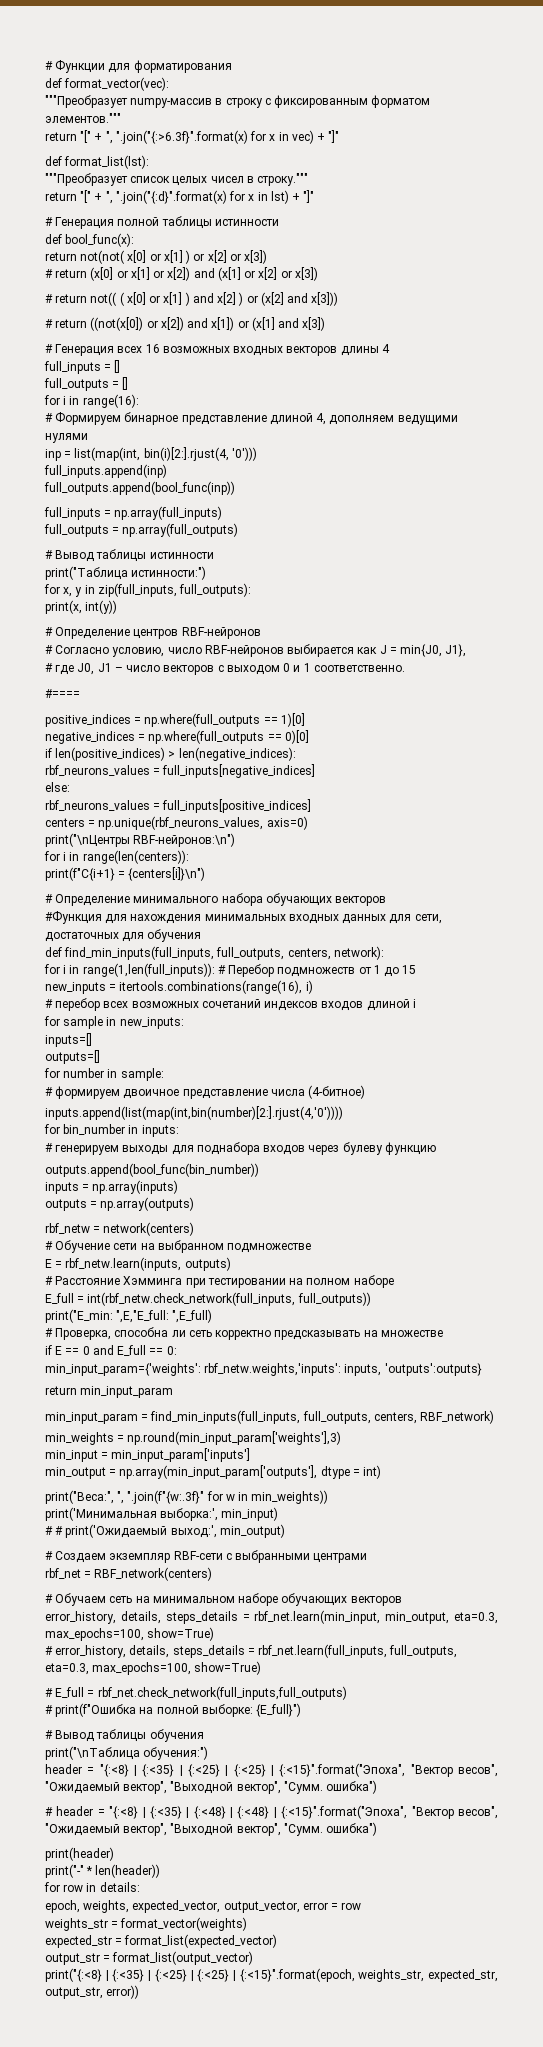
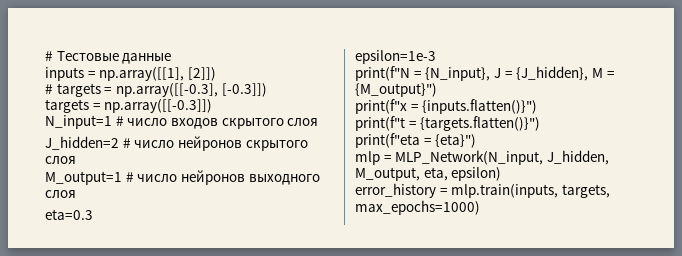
- # Функции для форматирования
- def format_vector(vec):
- """Преобразует numpy-массив в строку с фиксированным форматом элементов."""
- return "[" + ", ".join("{:>6.3f}".format(x) for x in vec) + "]"
- def format_list(lst):
- """Преобразует список целых чисел в строку."""
- return "[" + ", ".join("{:d}".format(x) for x in lst) + "]"
- # Генерация полной таблицы истинности
- def bool_func(x):
- return not(not( x[0] or x[1] ) or x[2] or x[3])
- # return (x[0] or x[1] or x[2]) and (x[1] or x[2] or x[3])
- # return not(( ( x[0] or x[1] ) and x[2] ) or (x[2] and x[3]))
- # return ((not(x[0]) or x[2]) and x[1]) or (x[1] and x[3])
- # Генерация всех 16 возможных входных векторов длины 4
- full_inputs = []
- full_outputs = []
- for i in range(16):
- # Формируем бинарное представление длиной 4, дополняем ведущими нулями
- inp = list(map(int, bin(i)[2:].rjust(4, '0')))
- full_inputs.append(inp)
- full_outputs.append(bool_func(inp))
- full_inputs = np.array(full_inputs)
- full_outputs = np.array(full_outputs)
- # Вывод таблицы истинности
- print("Таблица истинности:")
- for x, y in zip(full_inputs, full_outputs):
- print(x, int(y))
- # Определение центров RBF-нейронов
- # Согласно условию, число RBF-нейронов выбирается как J = min{J0, J1},
- # где J0, J1 – число векторов с выходом 0 и 1 соответственно.
- #====
- positive_indices = np.where(full_outputs == 1)[0]
- negative_indices = np.where(full_outputs == 0)[0]
- if len(positive_indices) > len(negative_indices):
- rbf_neurons_values = full_inputs[negative_indices]
- else:
- rbf_neurons_values = full_inputs[positive_indices]
- centers = np.unique(rbf_neurons_values, axis=0)
- print("\nЦентры RBF-нейронов:\n")
- for i in range(len(centers)):
- print(f"C{i+1} = {centers[i]}\n")
- # Определение минимального набора обучающих векторов
- #Функция для нахождения минимальных входных данных для сети, достаточных для обучения
- def find_min_inputs(full_inputs, full_outputs, centers, network):
- for i in range(1,len(full_inputs)): # Перебор подмножеств от 1 до 15
- new_inputs = itertools.combinations(range(16), i)
- # перебор всех возможных сочетаний индексов входов длиной i
- for sample in new_inputs:
- inputs=[]
- outputs=[]
- for number in sample:
- # формируем двоичное представление числа (4-битное)
- inputs.append(list(map(int,bin(number)[2:].rjust(4,'0'))))
- for bin_number in inputs:
- # генерируем выходы для поднабора входов через булеву функцию
- outputs.append(bool_func(bin_number))
- inputs = np.array(inputs)
- outputs = np.array(outputs)
- rbf_netw = network(centers)
- # Обучение сети на выбранном подмножестве
- E = rbf_netw.learn(inputs, outputs)
- # Расстояние Хэмминга при тестировании на полном наборе
- E_full = int(rbf_netw.check_network(full_inputs, full_outputs))
- print("E_min: ",E,"E_full: ",E_full)
- # Проверка, способна ли сеть корректно предсказывать на множестве
- if E == 0 and E_full == 0:
- min_input_param={'weights': rbf_netw.weights,'inputs': inputs, 'outputs':outputs}
- return min_input_param
- min_input_param = find_min_inputs(full_inputs, full_outputs, centers, RBF_network)
- min_weights = np.round(min_input_param['weights'],3)
- min_input = min_input_param['inputs']
- min_output = np.array(min_input_param['outputs'], dtype = int)
- print("Веса:", ", ".join(f"{w:.3f}" for w in min_weights))
- print('Минимальная выборка:', min_input)
- # # print('Ожидаемый выход:', min_output)
- # Создаем экземпляр RBF-сети с выбранными центрами
- rbf_net = RBF_network(centers)
- # Обучаем сеть на минимальном наборе обучающих векторов
- error_history, details, steps_details = rbf_net.learn(min_input, min_output, eta=0.3, max_epochs=100, show=True)
- # error_history, details, steps_details = rbf_net.learn(full_inputs, full_outputs, eta=0.3, max_epochs=100, show=True)
- # E_full = rbf_net.check_network(full_inputs,full_outputs)
- # print(f"Ошибка на полной выборке: {E_full}")
- # Вывод таблицы обучения
- print("\nТаблица обучения:")
- header = "{:<8} | {:<35} | {:<25} | {:<25} | {:<15}".format("Эпоха", "Вектор весов", "Ожидаемый вектор", "Выходной вектор", "Сумм. ошибка")
- # header = "{:<8} | {:<35} | {:<48} | {:<48} | {:<15}".format("Эпоха", "Вектор весов", "Ожидаемый вектор", "Выходной вектор", "Сумм. ошибка")
- print(header)
- print("-" * len(header))
- for row in details:
- epoch, weights, expected_vector, output_vector, error = row
- weights_str = format_vector(weights)
- expected_str = format_list(expected_vector)
- output_str = format_list(output_vector)
- print("{:<8} | {:<35} | {:<25} | {:<25} | {:<15}".format(epoch, weights_str, expected_str, output_str, error))
+ # Тестовые данные
+ inputs = np.array([[1], [2]])
+ # targets = np.array([[-0.3], [-0.3]])
+ targets = np.array([[-0.3]])
+ N_input=1 # число входов скрытого слоя
+ J_hidden=2 # число нейронов скрытого слоя
+ M_output=1 # число нейронов выходного слоя
+ eta=0.3
+ epsilon=1e-3
+ print(f"N = {N_input}, J = {J_hidden}, M = {M_output}")
+ print(f"x = {inputs.flatten()}")
+ print(f"t = {targets.flatten()}")
+ print(f"eta = {eta}")
+ mlp = MLP_Network(N_input, J_hidden, M_output, eta, epsilon)
+ error_history = mlp.train(inputs, targets, max_epochs=1000)

